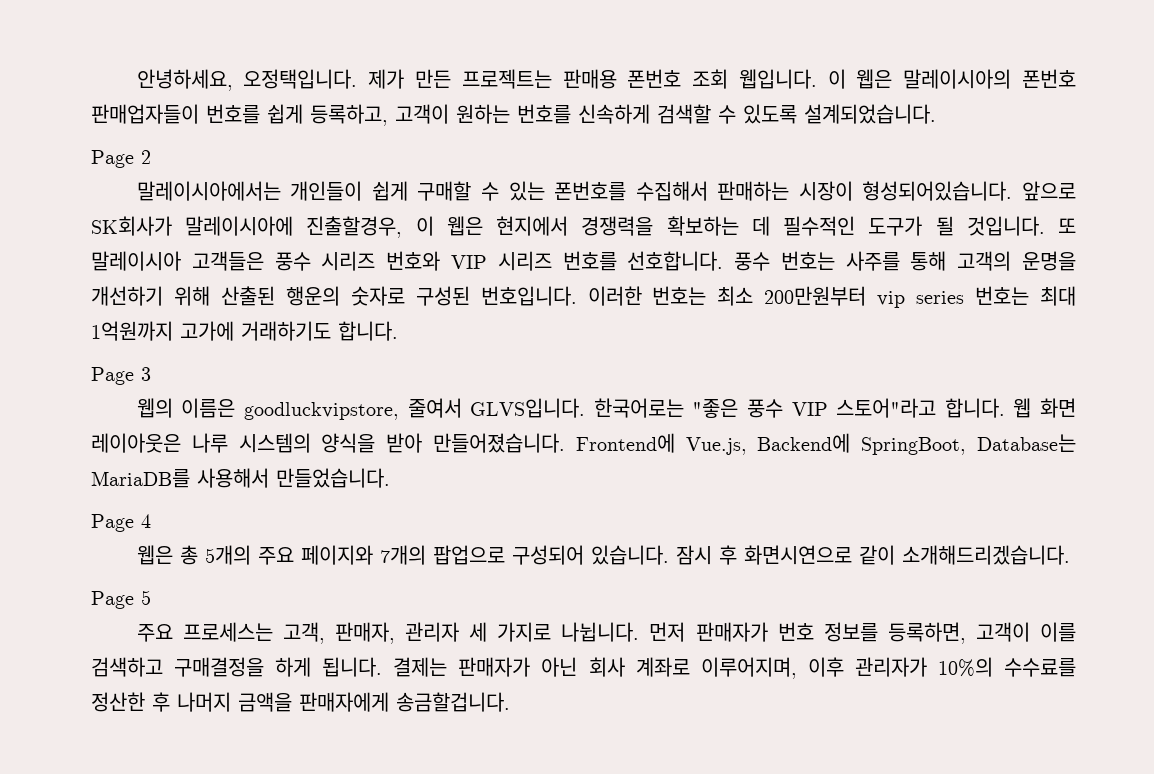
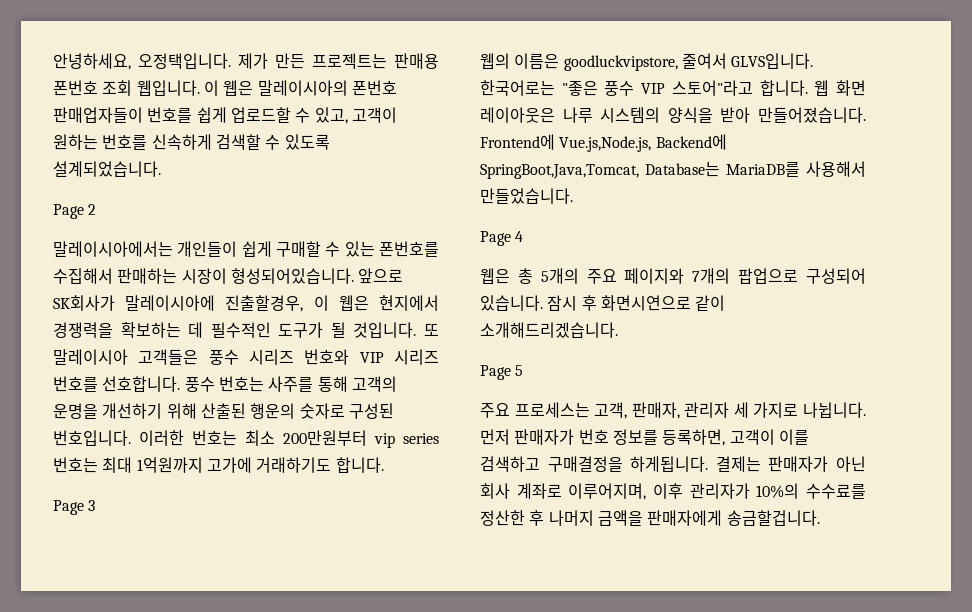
- 이 웹은 말레이시아의 폰번호 판매업자들이 번호를 쉽게 등록하고, 고객이 원하는 번호를 신속하게 검색할 수 있도록 설계되었습니다.
+ 이 웹은 말레이시아의 폰번호 판매업자들이 번호를 쉽게 업로드할 수 있고, 고객이 원하는 번호를 신속하게 검색할 수 있도록 설계되었습니다.
- Frontend에 Vue.js, Backend에 SpringBoot, Database는 MariaDB를 사용해서 만들었습니다.
+ Frontend에 Vue.js,Node.js, Backend에 SpringBoot,Java,Tomcat, Database는 MariaDB를 사용해서 만들었습니다.
- 먼저 판매자가 번호 정보를 등록하면, 고객이 이를 검색하고 구매결정을 하게 됩니다.
+ 먼저 판매자가 번호 정보를 등록하면, 고객이 이를 검색하고 구매결정을 하게됩니다.

